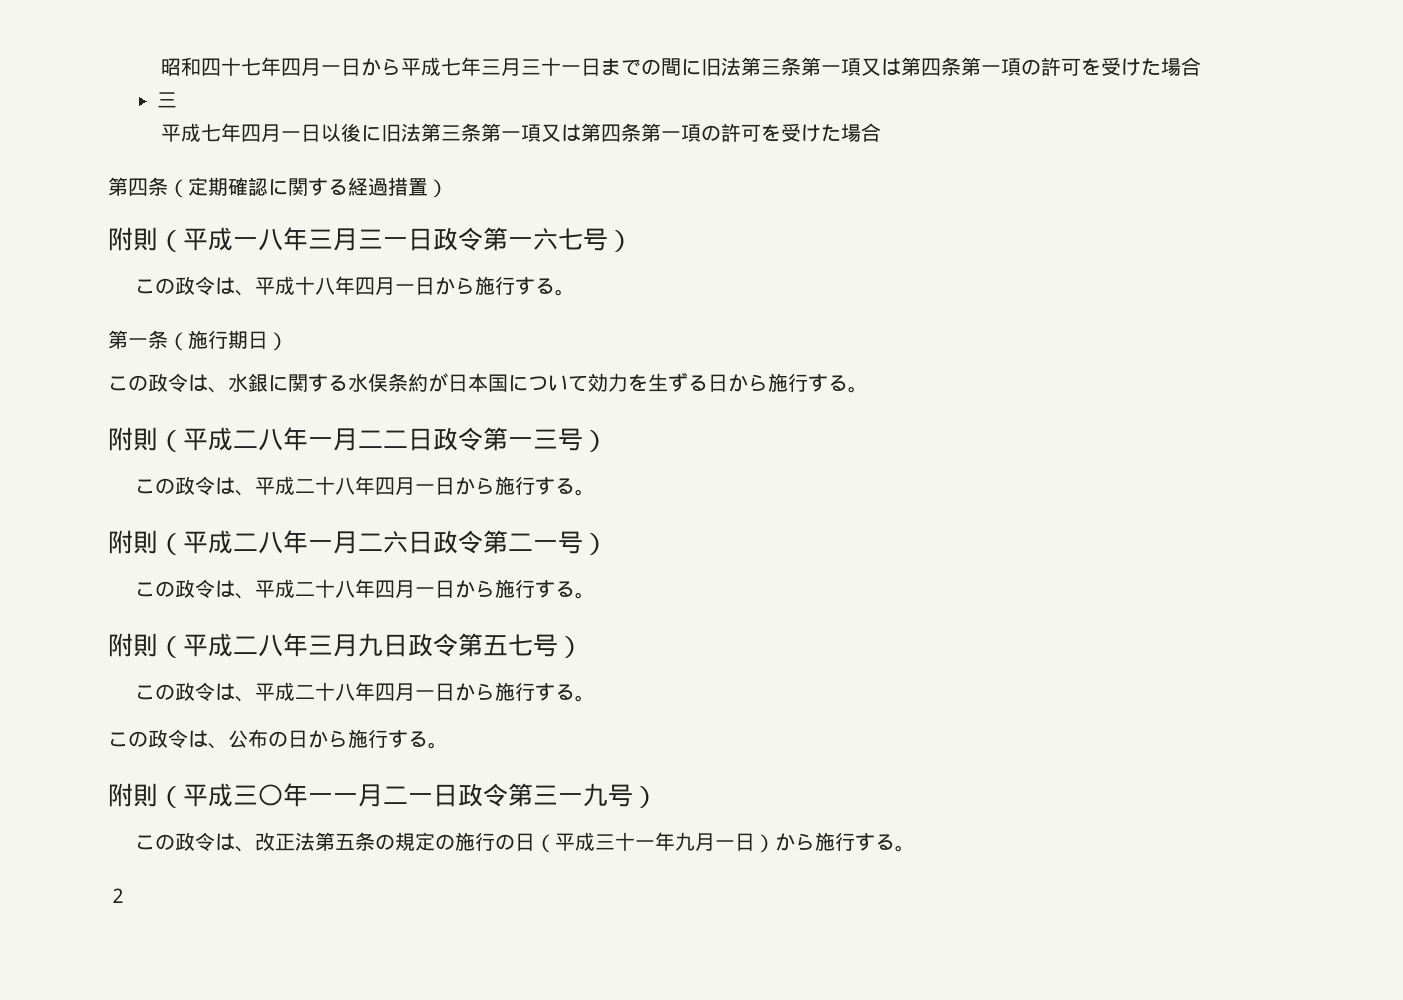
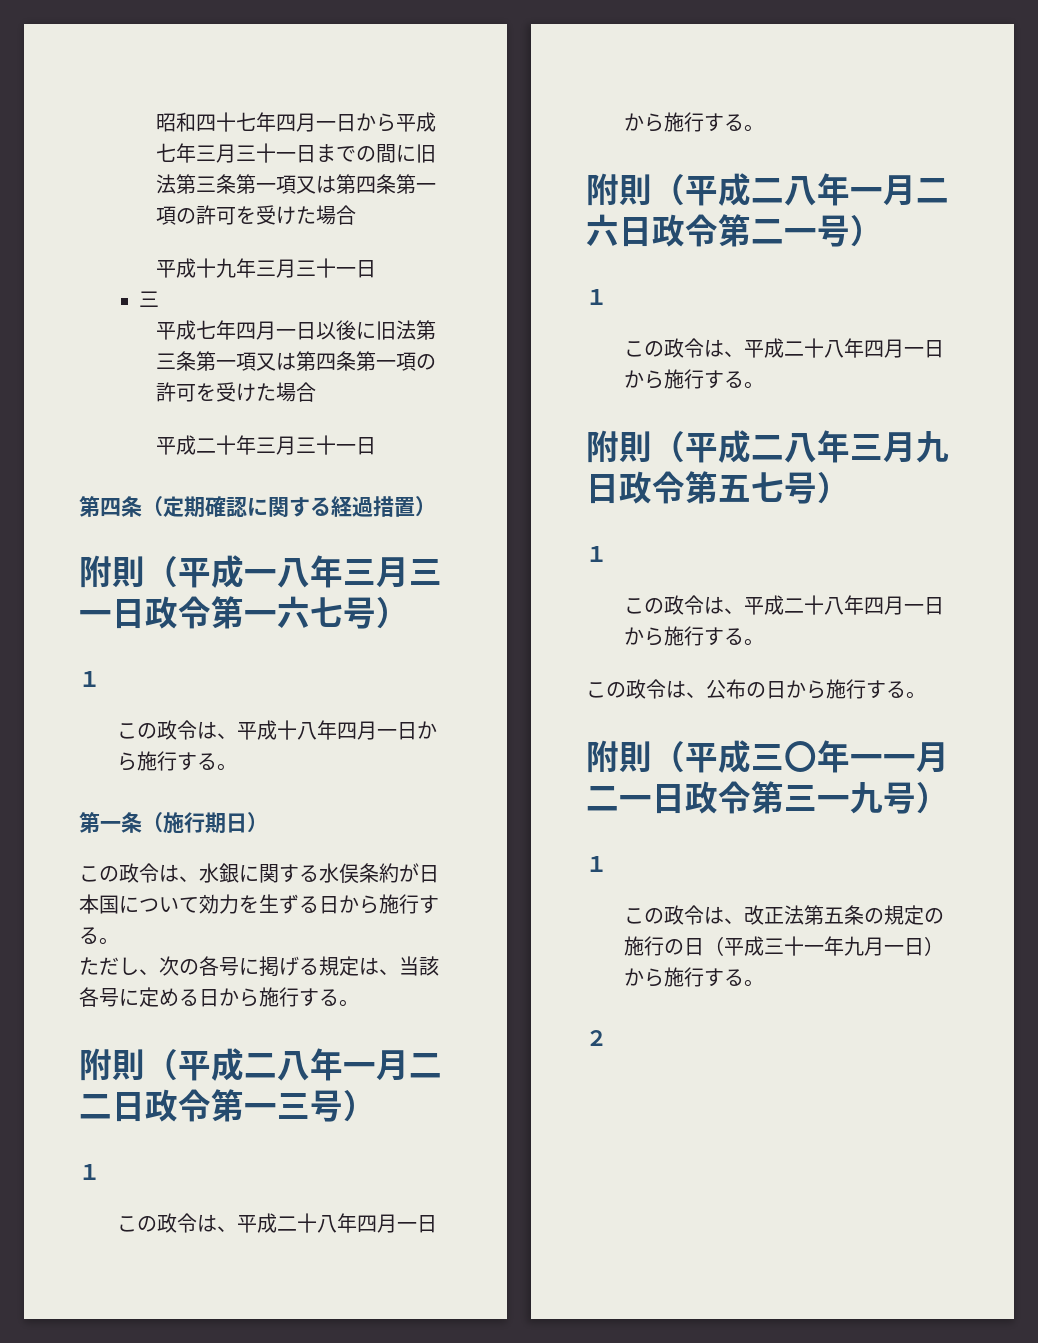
+ 平成十九年三月三十一日
+ 平成二十年三月三十一日
  附則（平成一八年三月三一日政令第一六七号）
+ １
+ ただし、次の各号に掲げる規定は、当該各号に定める日から施行する。
  附則（平成二八年一月二二日政令第一三号）
+ １
  附則（平成二八年一月二六日政令第二一号）
+ １
  附則（平成二八年三月九日政令第五七号）
+ １
  附則（平成三〇年一一月二一日政令第三一九号）
+ １

